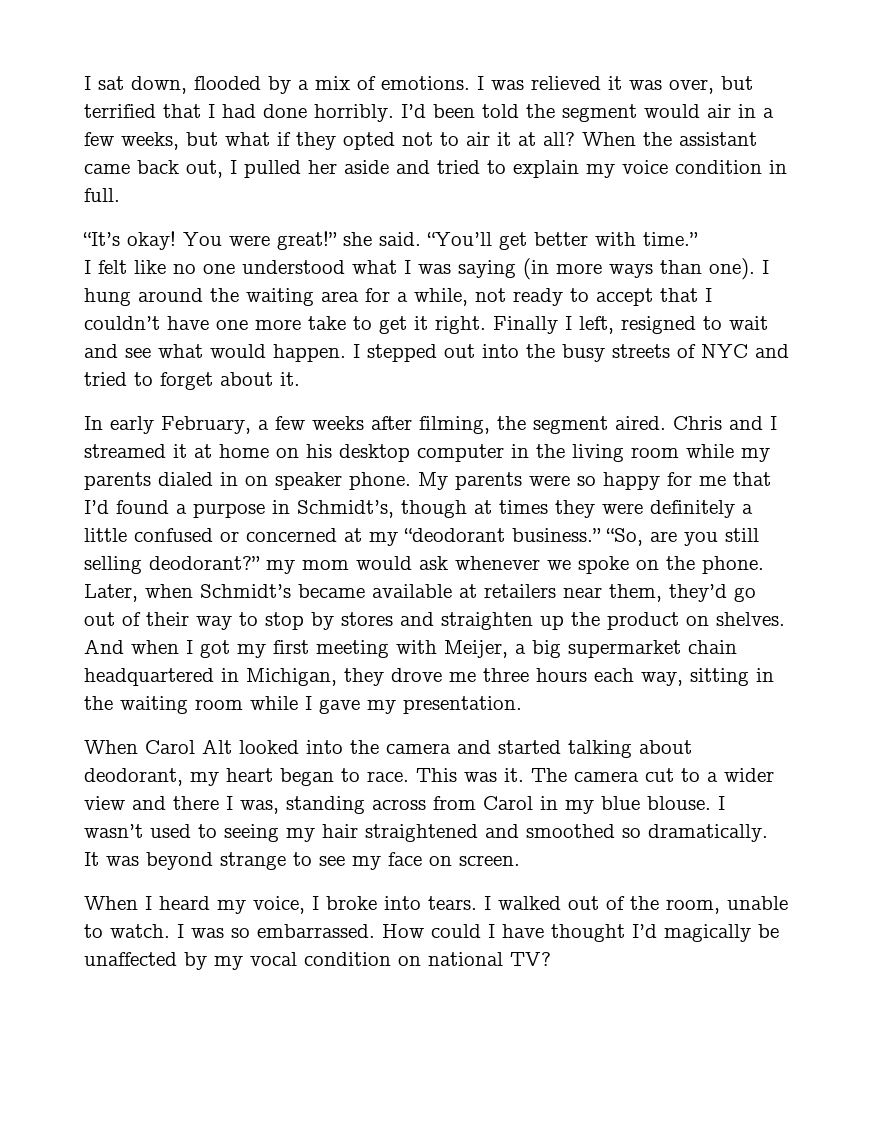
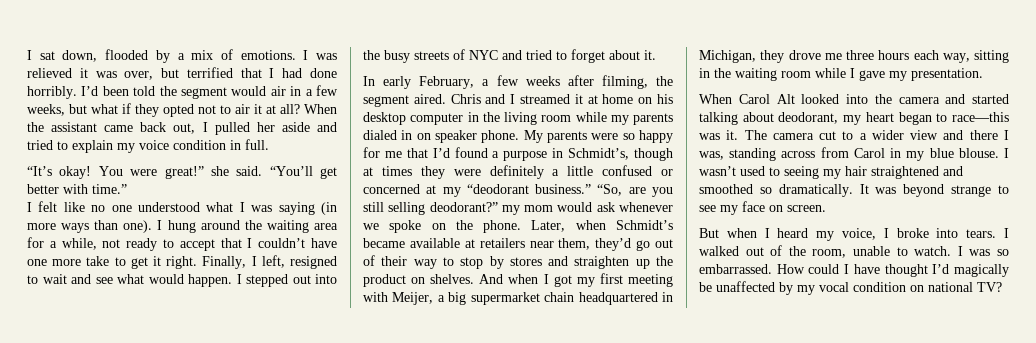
- Finally I left, resigned to wait and see what would happen.
+ Finally, I left, resigned to wait and see what would happen.
- When Carol Alt looked into the camera and started talking about deodorant, my heart began to race. This was it.
+ When Carol Alt looked into the camera and started talking about deodorant, my heart began to race—this was it.
- When I heard my voice, I broke into tears.
+ But when I heard my voice, I broke into tears.

